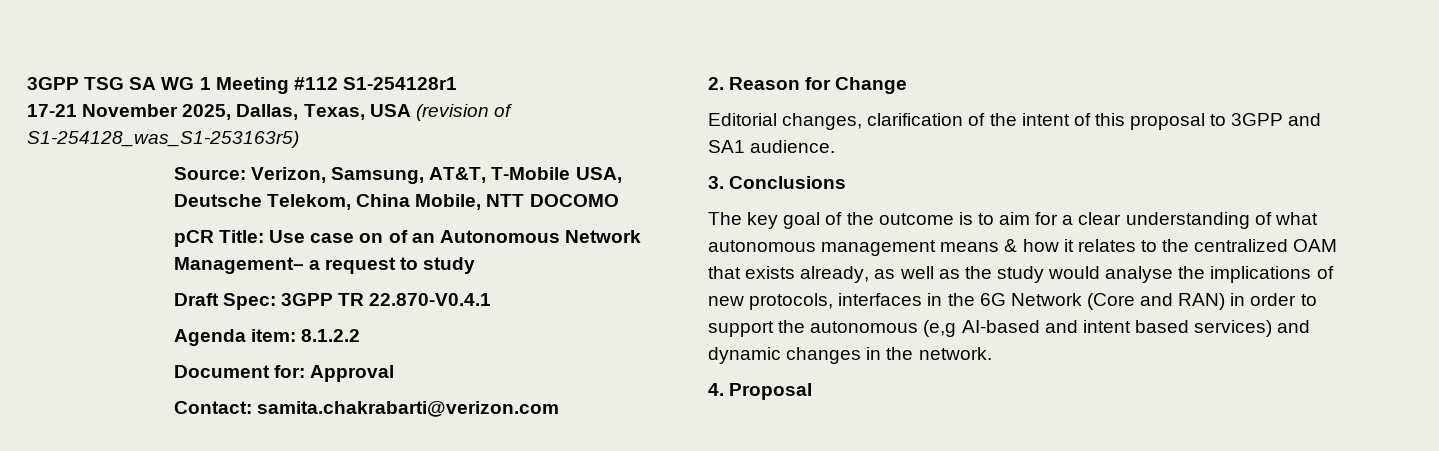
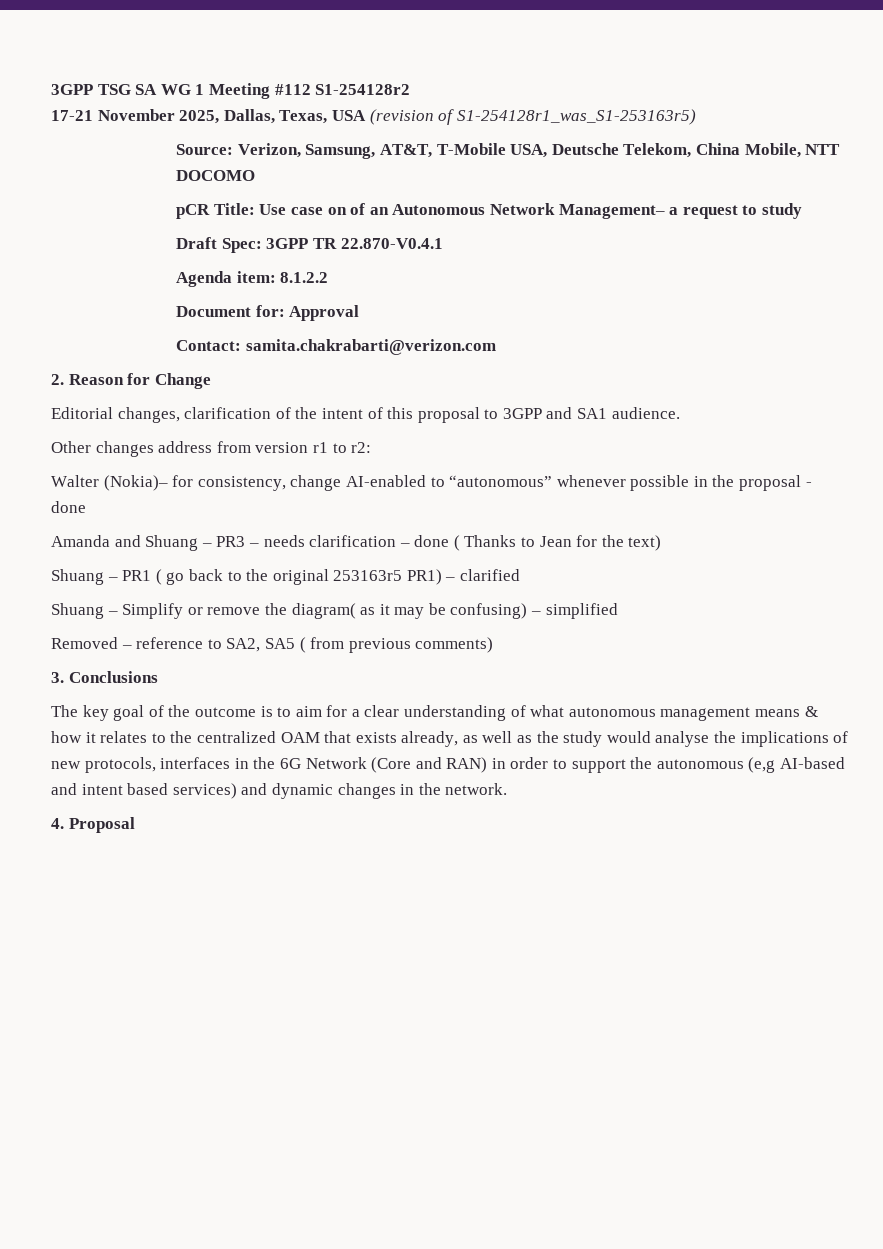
- 3GPP TSG SA WG 1 Meeting #112 S1-254128r1
+ 3GPP TSG SA WG 1 Meeting #112 S1-254128r2
- 17-21 November 2025, Dallas, Texas, USA (revision of S1-254128_was_S1-253163r5)
+ 17-21 November 2025, Dallas, Texas, USA (revision of S1-254128r1_was_S1-253163r5)
+ Other changes address from version r1 to r2:
+ Walter (Nokia)– for consistency, change AI-enabled to “autonomous” whenever possible in the proposal - done
+ Amanda and Shuang – PR3 – needs clarification – done ( Thanks to Jean for the text)
+ Shuang – PR1 ( go back to the original 253163r5 PR1) – clarified
+ Shuang – Simplify or remove the diagram( as it may be confusing) – simplified
+ Removed – reference to SA2, SA5 ( from previous comments)

